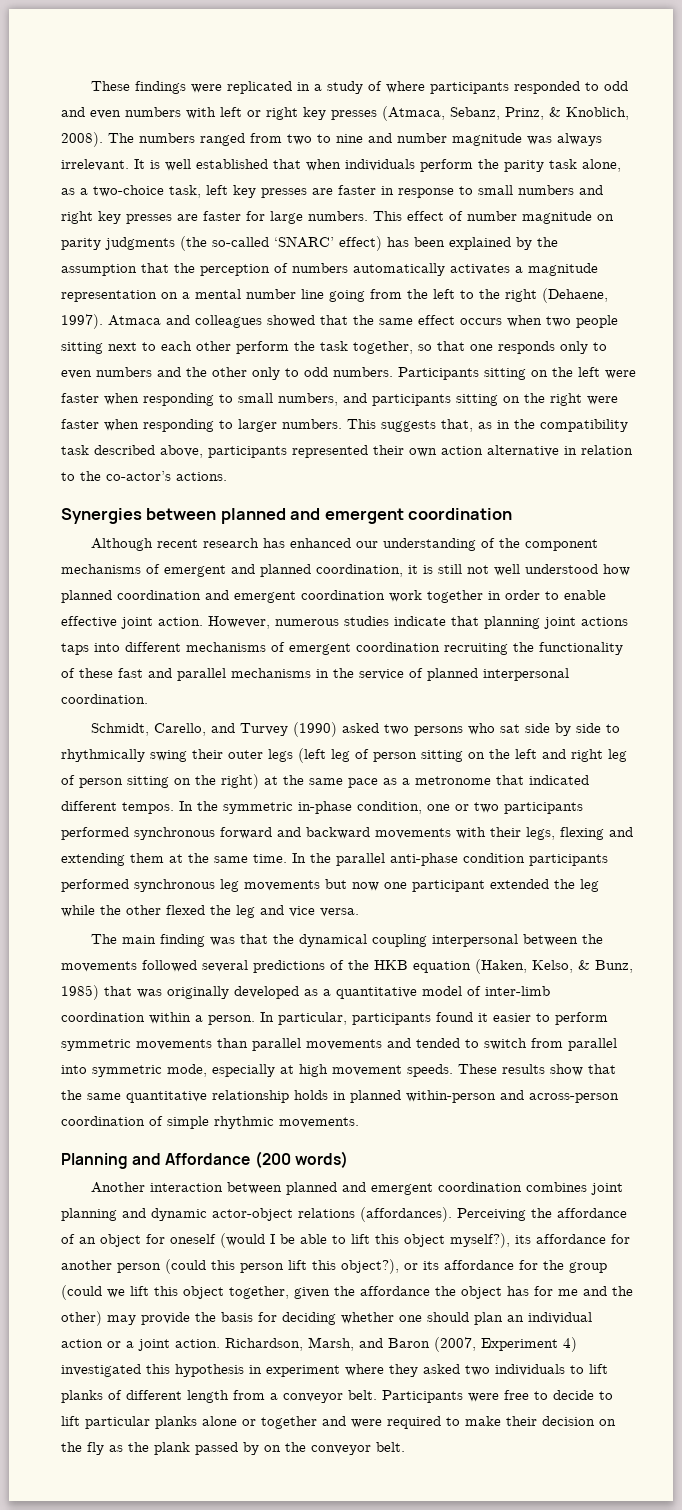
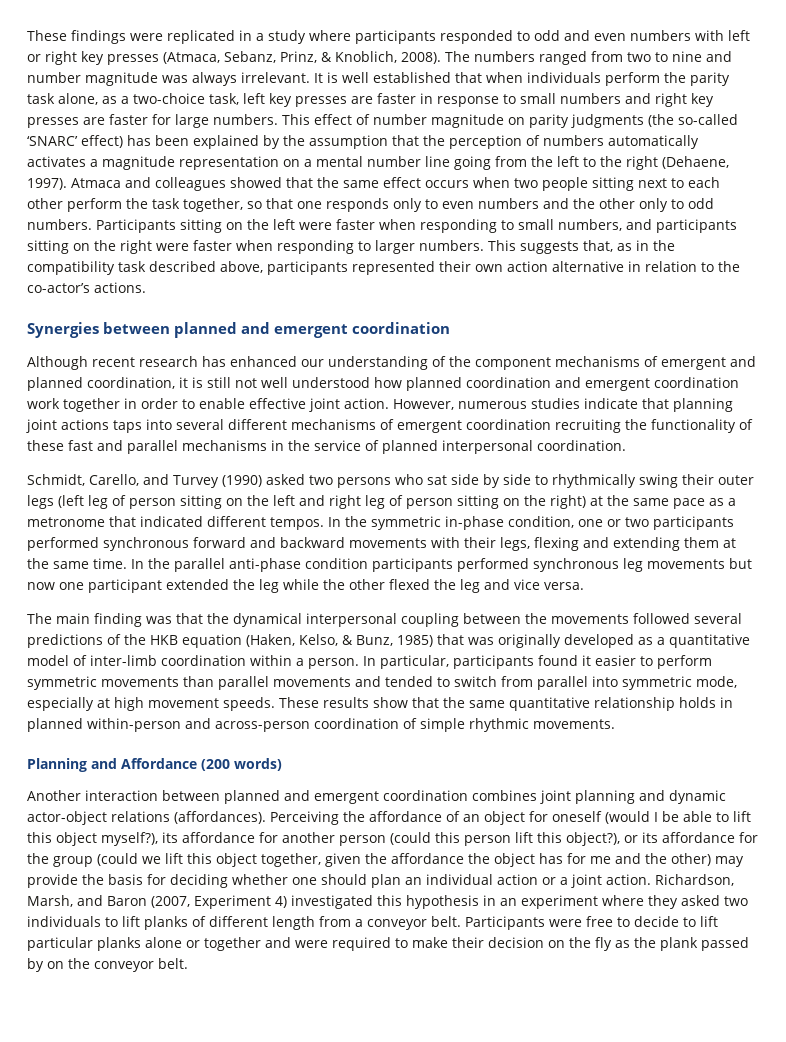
- These findings were replicated in a study of where participants responded to odd and even numbers with left or right key presses (Atmaca, Sebanz, Prinz, & Knoblich, 2008).
+ These findings were replicated in a study where participants responded to odd and even numbers with left or right key presses (Atmaca, Sebanz, Prinz, & Knoblich, 2008).
- However, numerous studies indicate that planning joint actions taps into different mechanisms of emergent coordination recruiting the functionality of these fast and parallel mechanisms in the service of planned interpersonal coordination.
+ However, numerous studies indicate that planning joint actions taps into several different mechanisms of emergent coordination recruiting the functionality of these fast and parallel mechanisms in the service of planned interpersonal coordination.
- The main finding was that the dynamical coupling interpersonal between the movements followed several predictions of the HKB equation (Haken, Kelso, & Bunz, 1985) that was originally developed as a quantitative model of inter-limb coordination within a person.
+ The main finding was that the dynamical interpersonal coupling between the movements followed several predictions of the HKB equation (Haken, Kelso, & Bunz, 1985) that was originally developed as a quantitative model of inter-limb coordination within a person.
- Richardson, Marsh, and Baron (2007, Experiment 4) investigated this hypothesis in experiment where they asked two individuals to lift planks of different length from a conveyor belt.
+ Richardson, Marsh, and Baron (2007, Experiment 4) investigated this hypothesis in an experiment where they asked two individuals to lift planks of different length from a conveyor belt.

